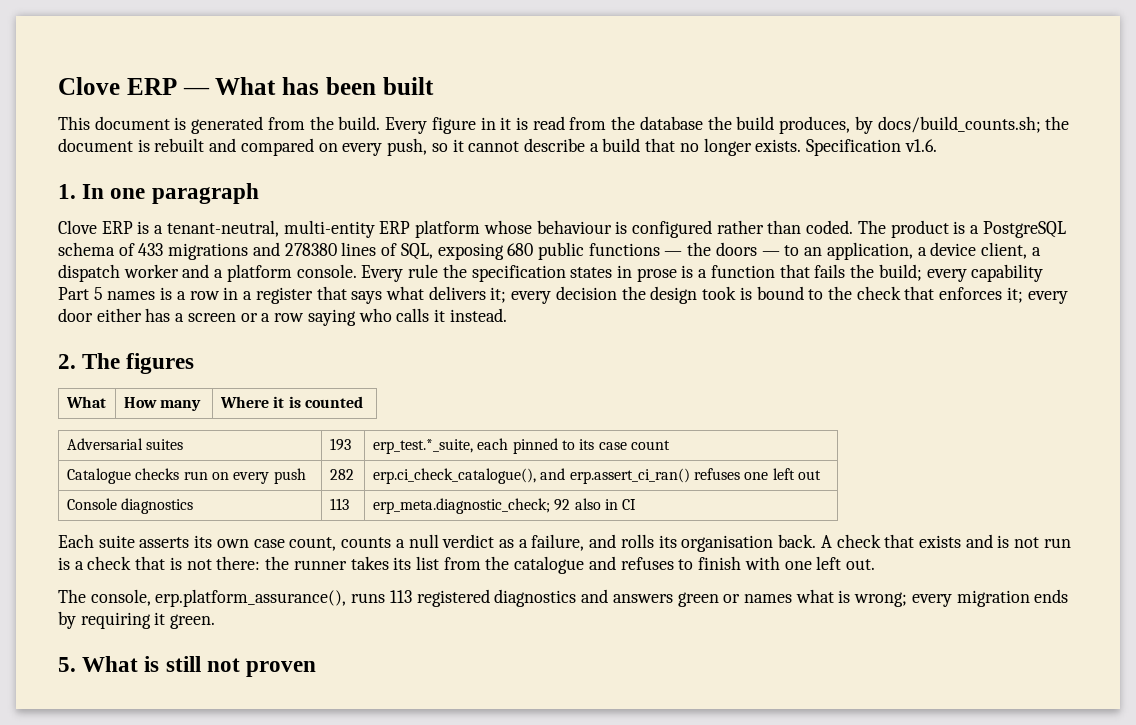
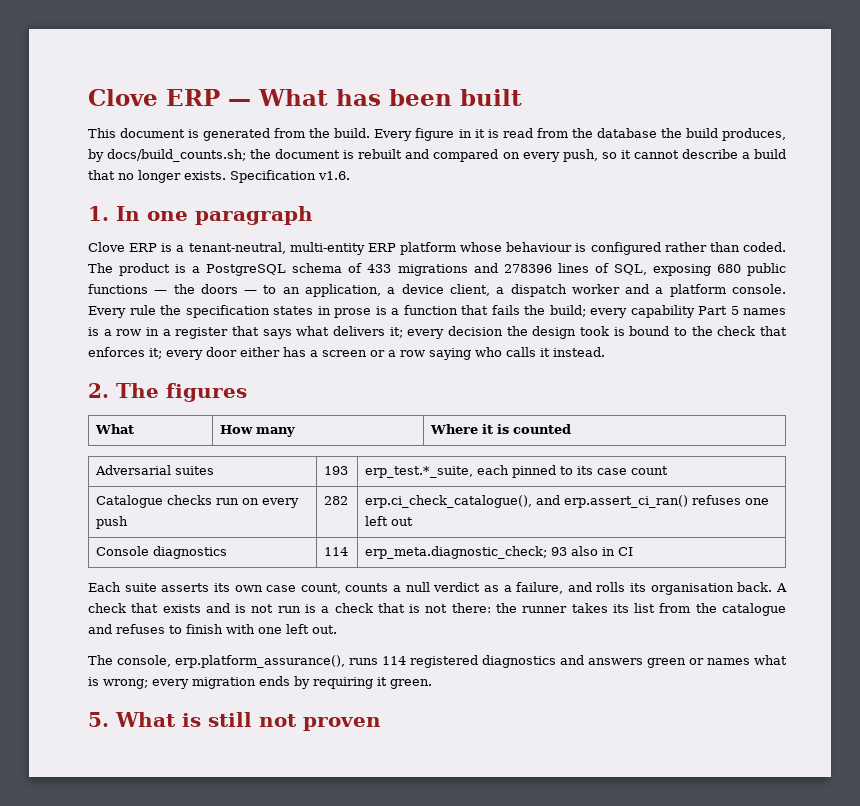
- The product is a PostgreSQL schema of 433 migrations and 278380 lines of SQL, exposing 680 public functions — the doors — to an application, a device client, a dispatch worker and a platform console.
+ The product is a PostgreSQL schema of 433 migrations and 278396 lines of SQL, exposing 680 public functions — the doors — to an application, a device client, a dispatch worker and a platform console.
- Console diagnostics | 113 | erp_meta.diagnostic_check; 92 also in CI
+ Console diagnostics | 114 | erp_meta.diagnostic_check; 93 also in CI
- The console, erp.platform_assurance(), runs 113 registered diagnostics and answers green or names what is wrong; every migration ends by requiring it green.
+ The console, erp.platform_assurance(), runs 114 registered diagnostics and answers green or names what is wrong; every migration ends by requiring it green.

